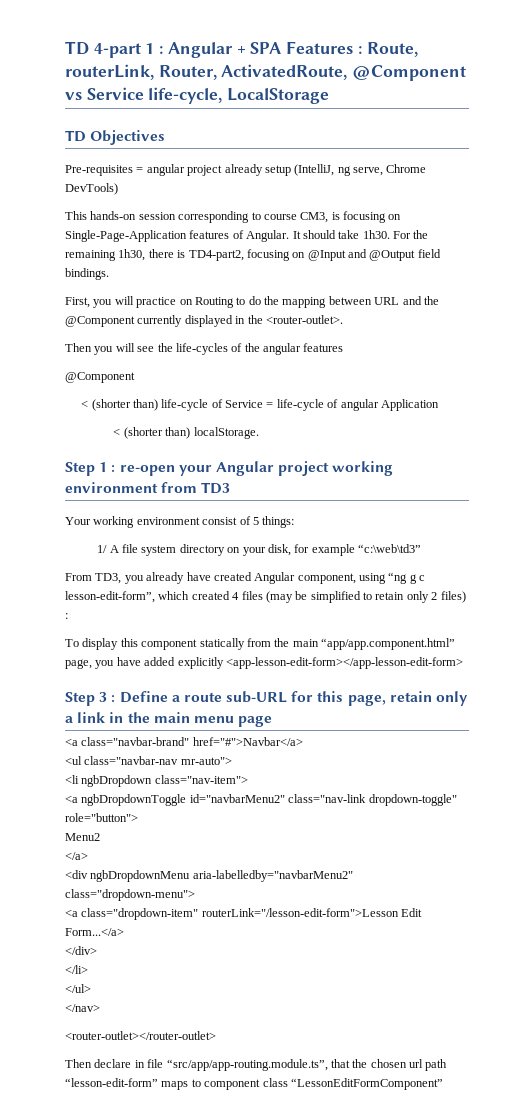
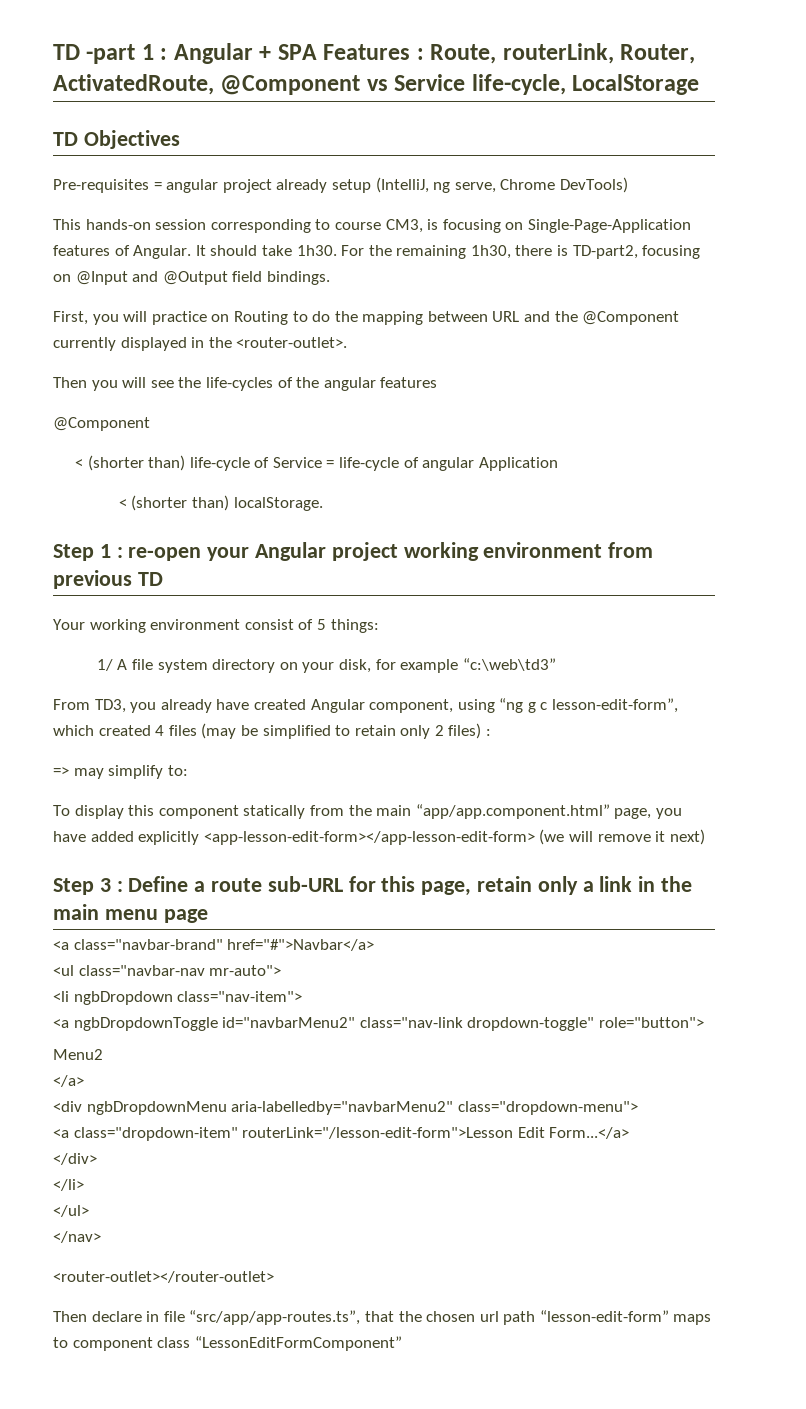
- TD 4-part 1 : Angular + SPA Features : Route, routerLink, Router, ActivatedRoute, @Component vs Service life-cycle, LocalStorage
+ TD -part 1 : Angular + SPA Features : Route, routerLink, Router, ActivatedRoute, @Component vs Service life-cycle, LocalStorage
- For the remaining 1h30, there is TD4-part2, focusing on @Input and @Output field bindings.
+ For the remaining 1h30, there is TD-part2, focusing on @Input and @Output field bindings.
- Step 1 : re-open your Angular project working environment from TD3
+ Step 1 : re-open your Angular project working environment from previous TD
+ => may simplify to:
- To display this component statically from the main “app/app.component.html” page, you have added explicitly <app-lesson-edit-form></app-lesson-edit-form>
+ To display this component statically from the main “app/app.component.html” page, you have added explicitly <app-lesson-edit-form></app-lesson-edit-form> (we will remove it next)
- Then declare in file “src/app/app-routing.module.ts”, that the chosen url path “lesson-edit-form” maps to component class “LessonEditFormComponent”
+ Then declare in file “src/app/app-routes.ts”, that the chosen url path “lesson-edit-form” maps to component class “LessonEditFormComponent”

